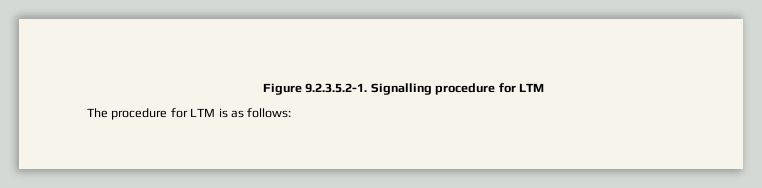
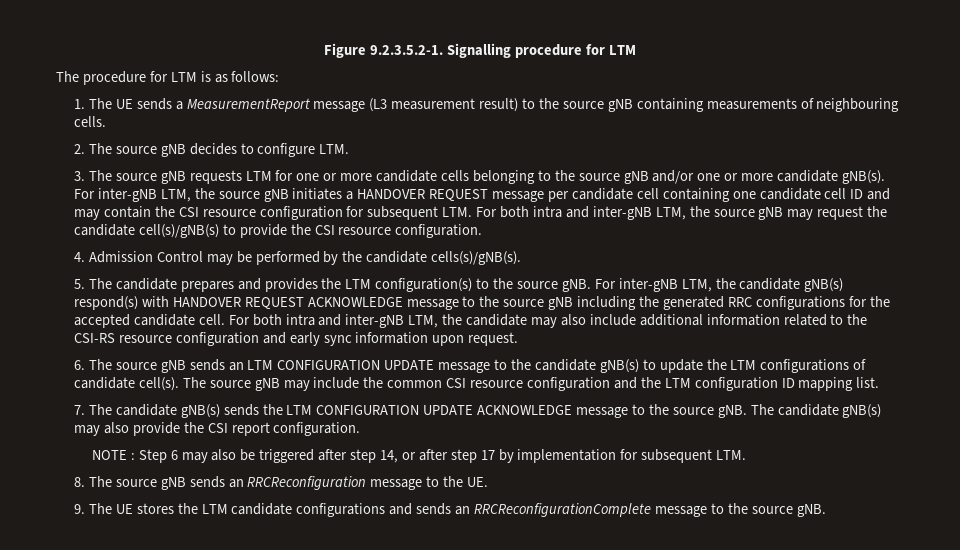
+ 1. The UE sends a MeasurementReport message (L3 measurement result) to the source gNB containing measurements of neighbouring cells.
+ 2. The source gNB decides to configure LTM.
+ 3. The source gNB requests LTM for one or more candidate cells belonging to the source gNB and/or one or more candidate gNB(s). For inter-gNB LTM, the source gNB initiates a HANDOVER REQUEST message per candidate cell containing one candidate cell ID and may contain the CSI resource configuration for subsequent LTM. For both intra and inter-gNB LTM, the source gNB may request the candidate cell(s)/gNB(s) to provide the CSI resource configuration.
+ 4. Admission Control may be performed by the candidate cells(s)/gNB(s).
+ 5. The candidate prepares and provides the LTM configuration(s) to the source gNB. For inter-gNB LTM, the candidate gNB(s) respond(s) with HANDOVER REQUEST ACKNOWLEDGE message to the source gNB including the generated RRC configurations for the accepted candidate cell. For both intra and inter-gNB LTM, the candidate may also include additional information related to the CSI-RS resource configuration and early sync information upon request.
+ 6. The source gNB sends an LTM CONFIGURATION UPDATE message to the candidate gNB(s) to update the LTM configurations of candidate cell(s). The source gNB may include the common CSI resource configuration and the LTM configuration ID mapping list.
+ 7. The candidate gNB(s) sends the LTM CONFIGURATION UPDATE ACKNOWLEDGE message to the source gNB. The candidate gNB(s) may also provide the CSI report configuration.
+ NOTE : Step 6 may also be triggered after step 14, or after step 17 by implementation for subsequent LTM.
+ 8. The source gNB sends an RRCReconfiguration message to the UE.
+ 9. The UE stores the LTM candidate configurations and sends an RRCReconfigurationComplete message to the source gNB.

